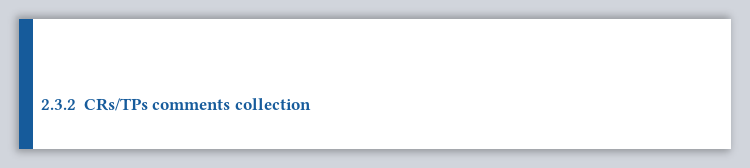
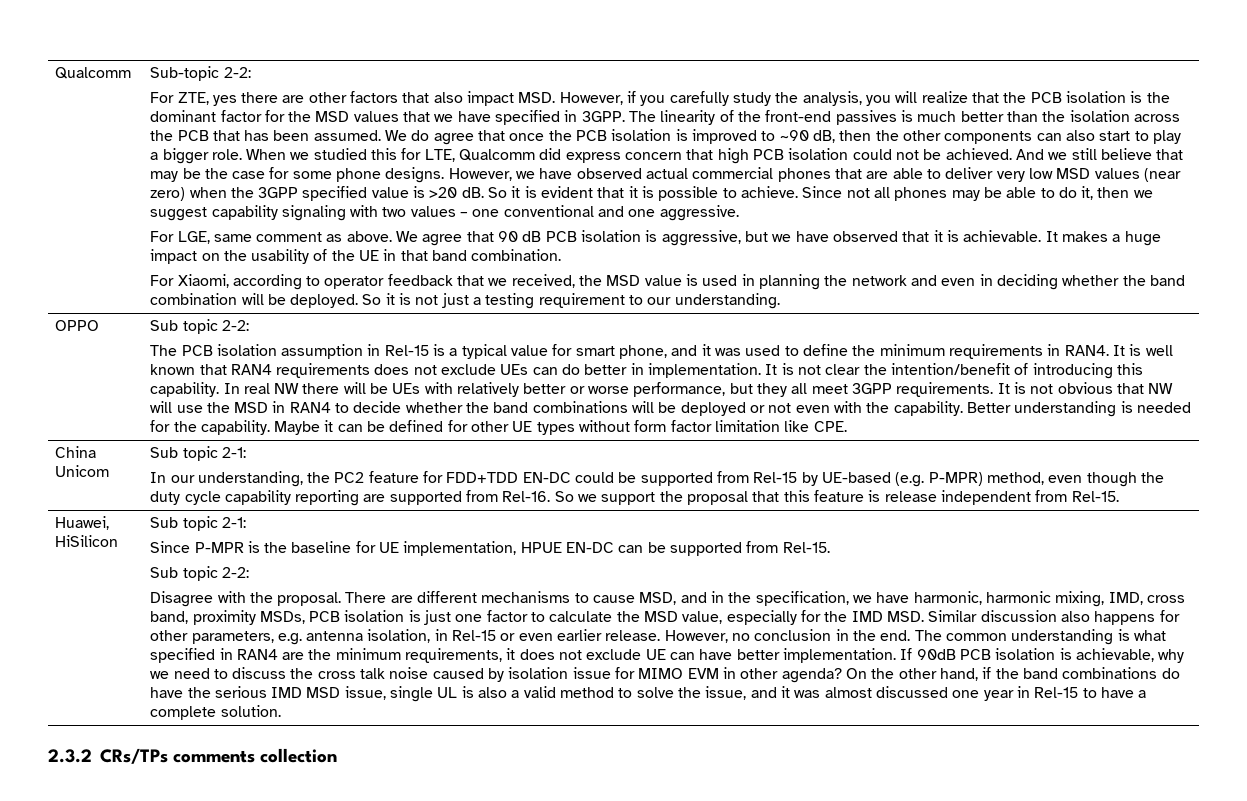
+ Qualcomm | Sub-topic 2-2:
+ For ZTE, yes there are other factors that also impact MSD. However, if you carefully study the analysis, you will realize that the PCB isolation is the dominant factor for the MSD values that we have specified in 3GPP. The linearity of the front-end passives is much better than the isolation across the PCB that has been assumed. We do agree that once the PCB isolation is improved to ~90 dB, then the other components can also start to play a bigger role. When we studied this for LTE, Qualcomm did express concern that high PCB isolation could not be achieved. And we still believe that may be the case for some phone designs. However, we have observed actual commercial phones that are able to deliver very low MSD values (near zero) when the 3GPP specified value is >20 dB. So it is evident that it is possible to achieve. Since not all phones may be able to do it, then we suggest capability signaling with two values – one conventional and one aggressive.
+ For LGE, same comment as above. We agree that 90 dB PCB isolation is aggressive, but we have observed that it is achievable. It makes a huge impact on the usability of the UE in that band combination.
+ For Xiaomi, according to operator feedback that we received, the MSD value is used in planning the network and even in deciding whether the band combination will be deployed. So it is not just a testing requirement to our understanding.
+ OPPO | Sub topic 2-2:
+ The PCB isolation assumption in Rel-15 is a typical value for smart phone, and it was used to define the minimum requirements in RAN4. It is well known that RAN4 requirements does not exclude UEs can do better in implementation. It is not clear the intention/benefit of introducing this capability. In real NW there will be UEs with relatively better or worse performance, but they all meet 3GPP requirements. It is not obvious that NW will use the MSD in RAN4 to decide whether the band combinations will be deployed or not even with the capability. Better understanding is needed for the capability. Maybe it can be defined for other UE types without form factor limitation like CPE.
+ China Unicom | Sub topic 2-1:
+ In our understanding, the PC2 feature for FDD+TDD EN-DC could be supported from Rel-15 by UE-based (e.g. P-MPR) method, even though the duty cycle capability reporting are supported from Rel-16. So we support the proposal that this feature is release independent from Rel-15.
+ Huawei, HiSilicon | Sub topic 2-1:
+ Since P-MPR is the baseline for UE implementation, HPUE EN-DC can be supported from Rel-15.
+ Sub topic 2-2:
+ Disagree with the proposal. There are different mechanisms to cause MSD, and in the specification, we have harmonic, harmonic mixing, IMD, cross band, proximity MSDs, PCB isolation is just one factor to calculate the MSD value, especially for the IMD MSD. Similar discussion also happens for other parameters, e.g. antenna isolation, in Rel-15 or even earlier release. However, no conclusion in the end. The common understanding is what specified in RAN4 are the minimum requirements, it does not exclude UE can have better implementation. If 90dB PCB isolation is achievable, why we need to discuss the cross talk noise caused by isolation issue for MIMO EVM in other agenda? On the other hand, if the band combinations do have the serious IMD MSD issue, single UL is also a valid method to solve the issue, and it was almost discussed one year in Rel-15 to have a complete solution.

